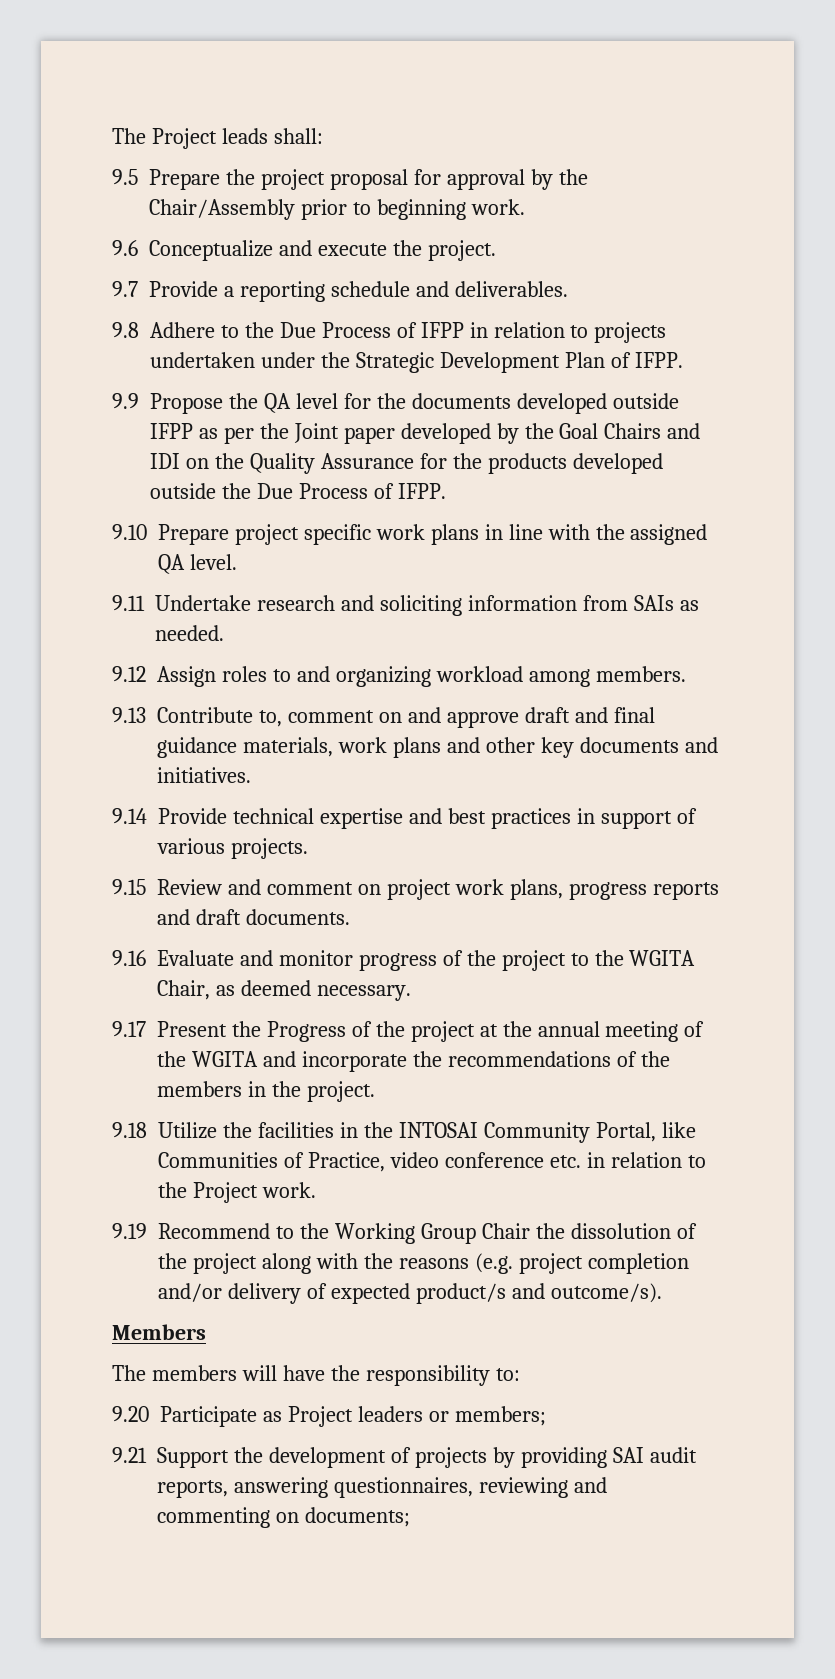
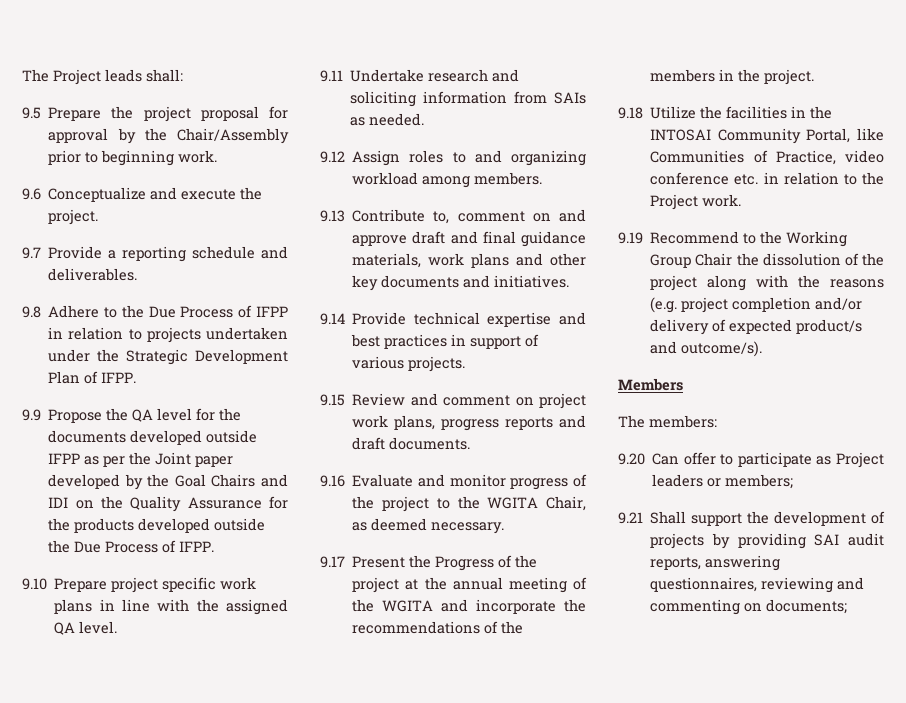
- The members will have the responsibility to:
- 9.20 Participate as Project leaders or members;
+ The members:
+ 9.20 Can offer to participate as Project leaders or members;
- 9.21 Support the development of projects by providing SAI audit reports, answering questionnaires, reviewing and commenting on documents;
+ 9.21 Shall support the development of projects by providing SAI audit reports, answering questionnaires, reviewing and commenting on documents;

